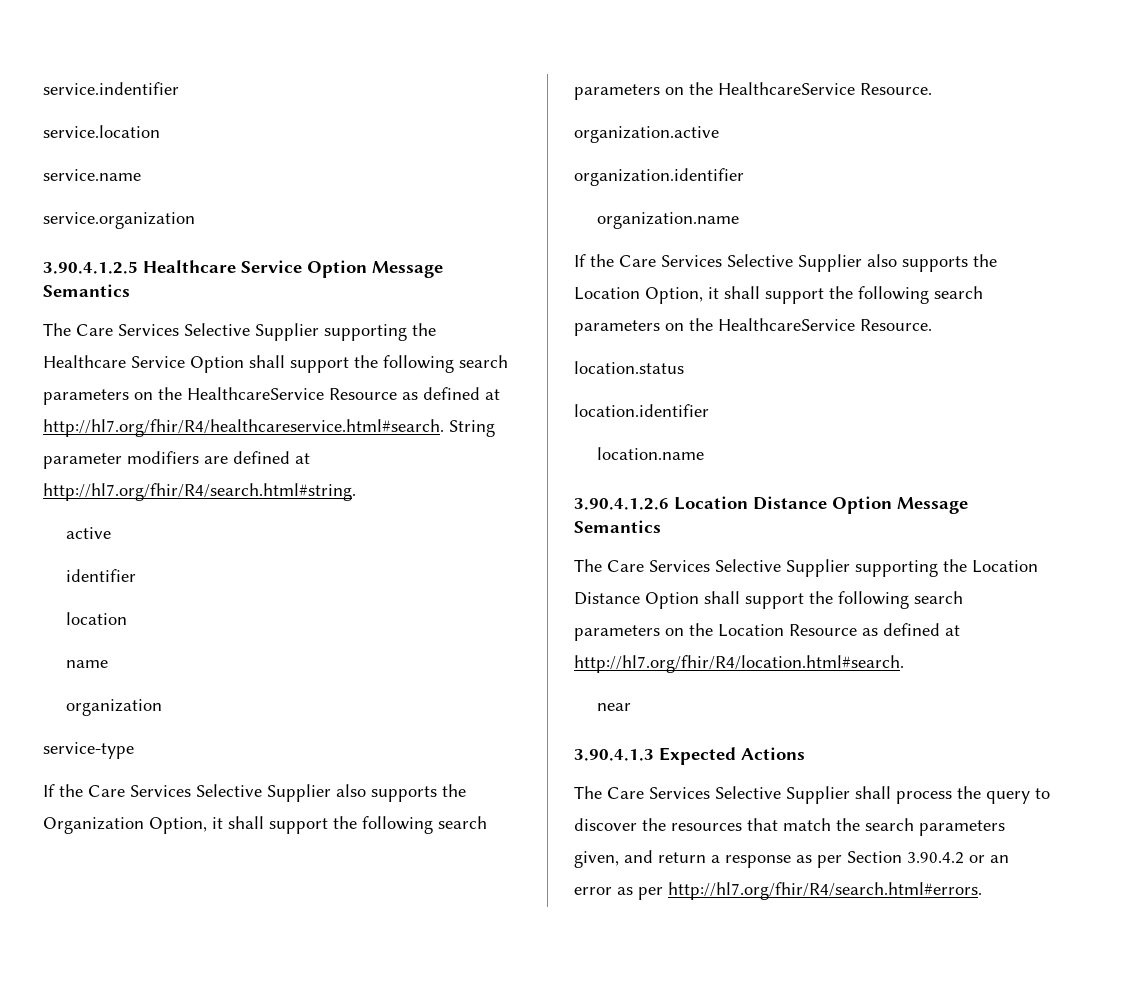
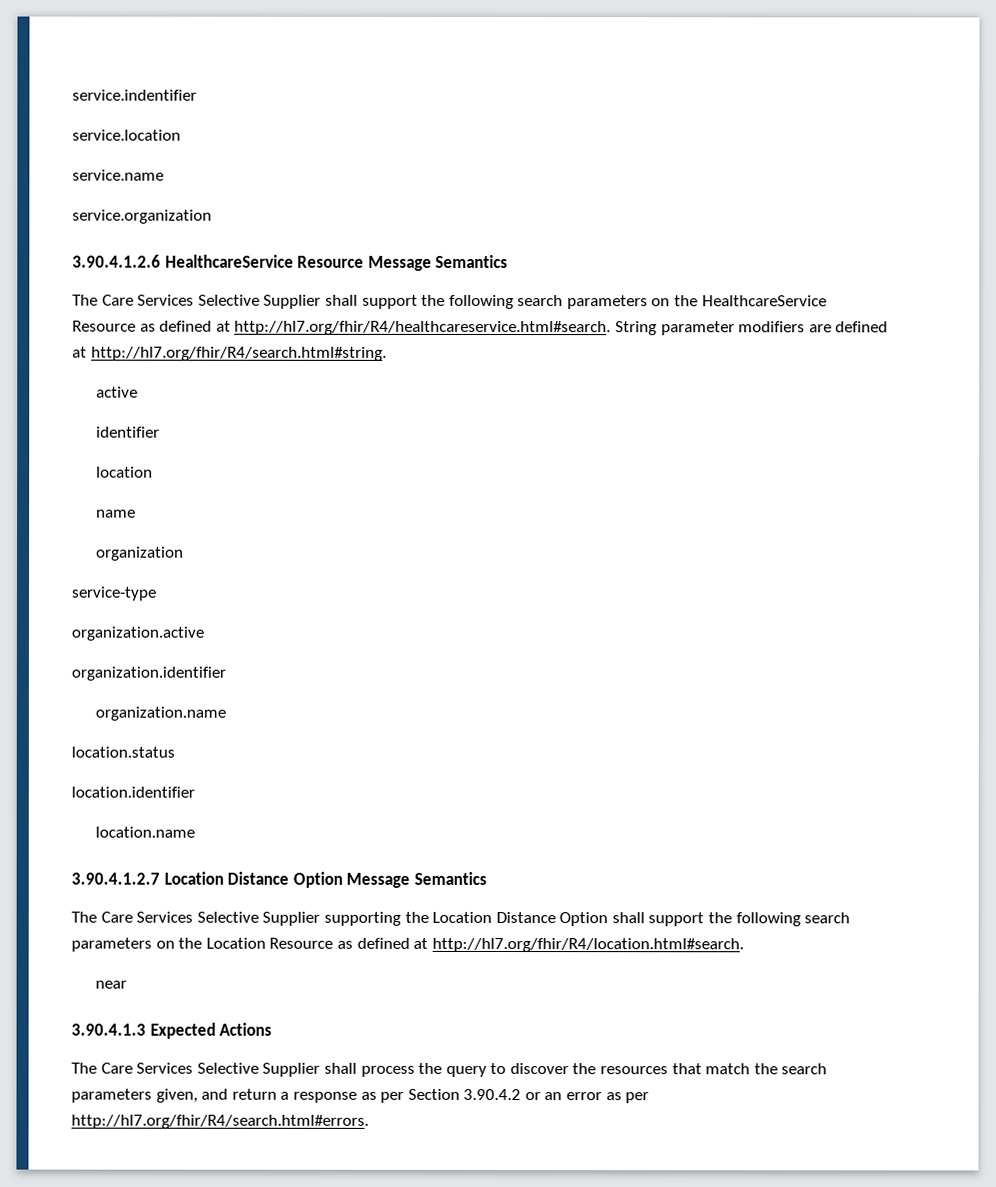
- 3.90.4.1.2.5 Healthcare Service Option Message Semantics
- The Care Services Selective Supplier supporting the Healthcare Service Option shall support the following search parameters on the HealthcareService Resource as defined at http://hl7.org/fhir/R4/healthcareservice.html#search. String parameter modifiers are defined at http://hl7.org/fhir/R4/search.html#string.
+ 3.90.4.1.2.6 HealthcareService Resource Message Semantics
+ The Care Services Selective Supplier shall support the following search parameters on the HealthcareService Resource as defined at http://hl7.org/fhir/R4/healthcareservice.html#search. String parameter modifiers are defined at http://hl7.org/fhir/R4/search.html#string.
- If the Care Services Selective Supplier also supports the Organization Option, it shall support the following search parameters on the HealthcareService Resource.
  organization.active
  organization.identifier
  organization.name
- If the Care Services Selective Supplier also supports the Location Option, it shall support the following search parameters on the HealthcareService Resource.
- 3.90.4.1.2.6 Location Distance Option Message Semantics
+ 3.90.4.1.2.7 Location Distance Option Message Semantics

